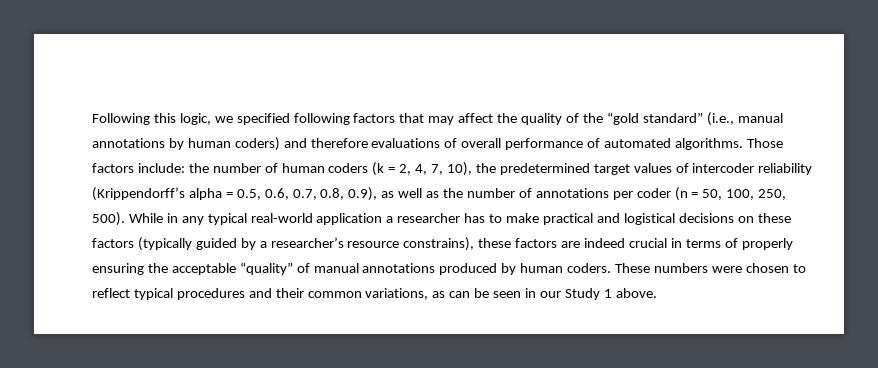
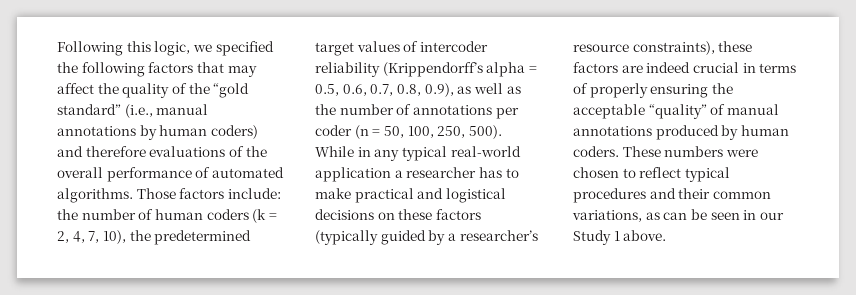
- Following this logic, we specified following factors that may affect the quality of the “gold standard” (i.e., manual annotations by human coders) and therefore evaluations of overall performance of automated algorithms.
+ Following this logic, we specified the following factors that may affect the quality of the “gold standard” (i.e., manual annotations by human coders) and therefore evaluations of the overall performance of automated algorithms.
- While in any typical real-world application a researcher has to make practical and logistical decisions on these factors (typically guided by a researcher’s resource constrains), these factors are indeed crucial in terms of properly ensuring the acceptable “quality” of manual annotations produced by human coders.
+ While in any typical real-world application a researcher has to make practical and logistical decisions on these factors (typically guided by a researcher’s resource constraints), these factors are indeed crucial in terms of properly ensuring the acceptable “quality” of manual annotations produced by human coders.

